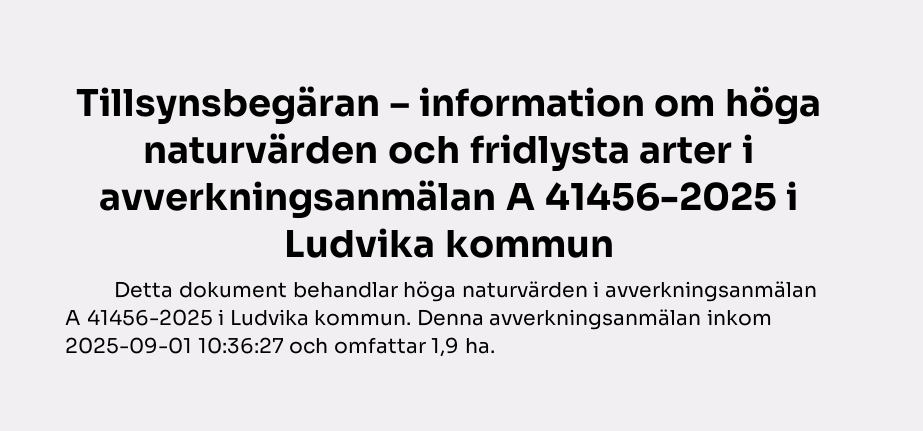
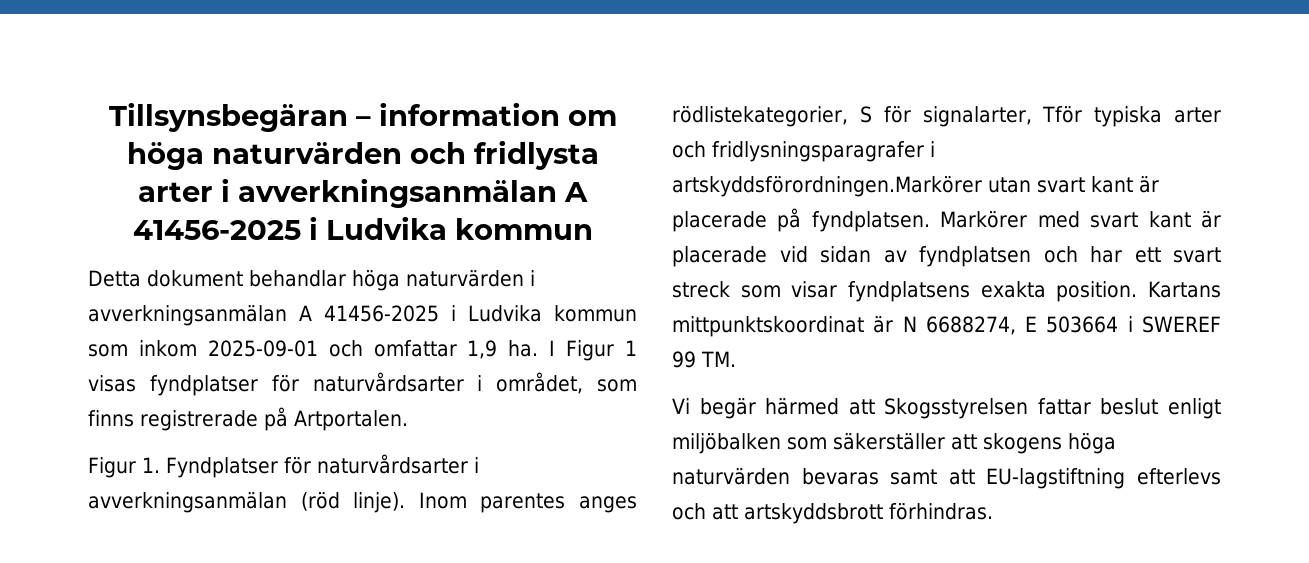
- Detta dokument behandlar höga naturvärden i avverkningsanmälan A 41456-2025 i Ludvika kommun. Denna avverkningsanmälan inkom 2025-09-01 10:36:27 och omfattar 1,9 ha.
+ Detta dokument behandlar höga naturvärden i avverkningsanmälan A 41456-2025 i Ludvika kommun som inkom 2025-09-01 och omfattar 1,9 ha.
+ I Figur 1 visas fyndplatser för naturvårdsarter i området, som finns registrerade på Artportalen.
+ Figur 1. Fyndplatser för naturvårdsarter i avverkningsanmälan (röd linje). Inom parentes anges rödlistekategorier, S för signalarter, Tför typiska arter och fridlysningsparagrafer i artskyddsförordningen.Markörer utan svart kant är placerade på fyndplatsen. Markörer med svart kant är placerade vid sidan av fyndplatsen och har ett svart streck som visar fyndplatsens exakta position. Kartans mittpunktskoordinat är N 6688274, E 503664 i SWEREF 99 TM.
+ Vi begär härmed att Skogsstyrelsen fattar beslut enligt miljöbalken som säkerställer att skogens höga naturvärden bevaras samt att EU-lagstiftning efterlevs och att artskyddsbrott förhindras.

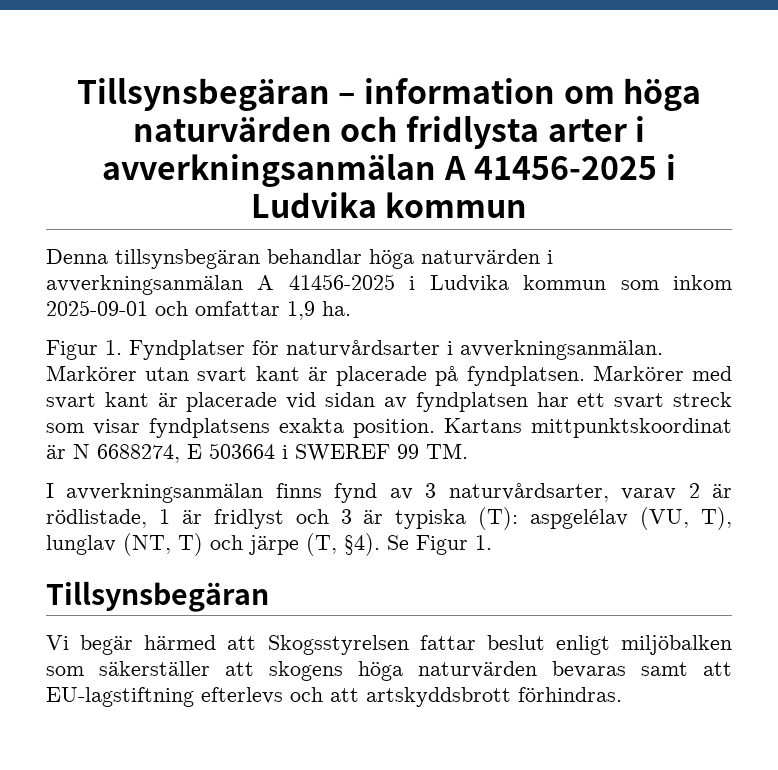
- Detta dokument behandlar höga naturvärden i avverkningsanmälan A 41456-2025 i Ludvika kommun som inkom 2025-09-01 och omfattar 1,9 ha. I Figur 1 visas fyndplatser för naturvårdsarter i området, som finns registrerade på Artportalen.
+ Denna tillsynsbegäran behandlar höga naturvärden i avverkningsanmälan A 41456-2025 i Ludvika kommun som inkom 2025-09-01 och omfattar 1,9 ha.
- Figur 1. Fyndplatser för naturvårdsarter i avverkningsanmälan (röd linje). Inom parentes anges rödlistekategorier, S för signalarter, Tför typiska arter och fridlysningsparagrafer i artskyddsförordningen.Markörer utan svart kant är placerade på fyndplatsen.
+ Figur 1. Fyndplatser för naturvårdsarter i avverkningsanmälan. Markörer utan svart kant är placerade på fyndplatsen.
- Markörer med svart kant är placerade vid sidan av fyndplatsen och har ett svart streck som visar fyndplatsens exakta position.
+ Markörer med svart kant är placerade vid sidan av fyndplatsen har ett svart streck som visar fyndplatsens exakta position.
+ I avverkningsanmälan finns fynd av 3 naturvårdsarter, varav 2 är rödlistade, 1 är fridlyst och 3 är typiska (T): aspgelélav (VU, T), lunglav (NT, T) och järpe (T, §4). Se Figur 1.
+ Tillsynsbegäran

